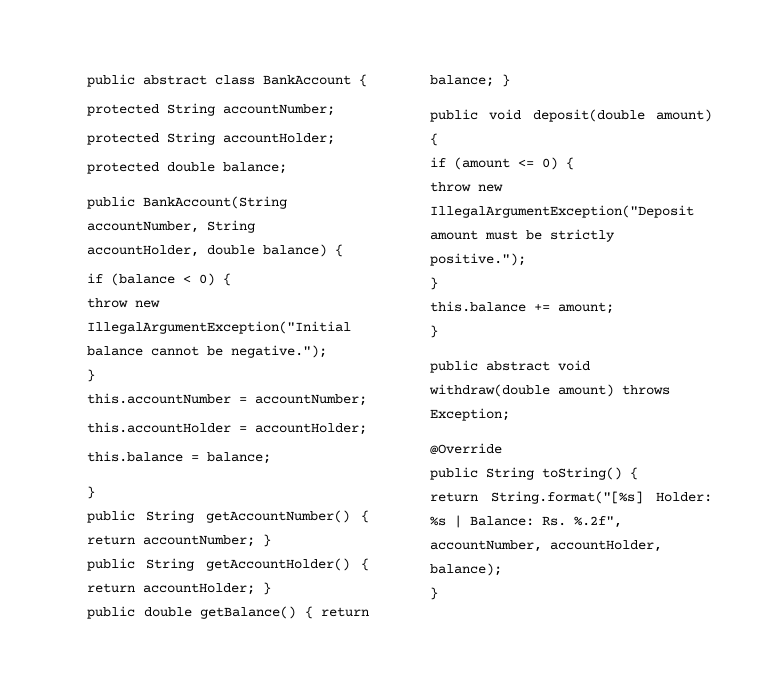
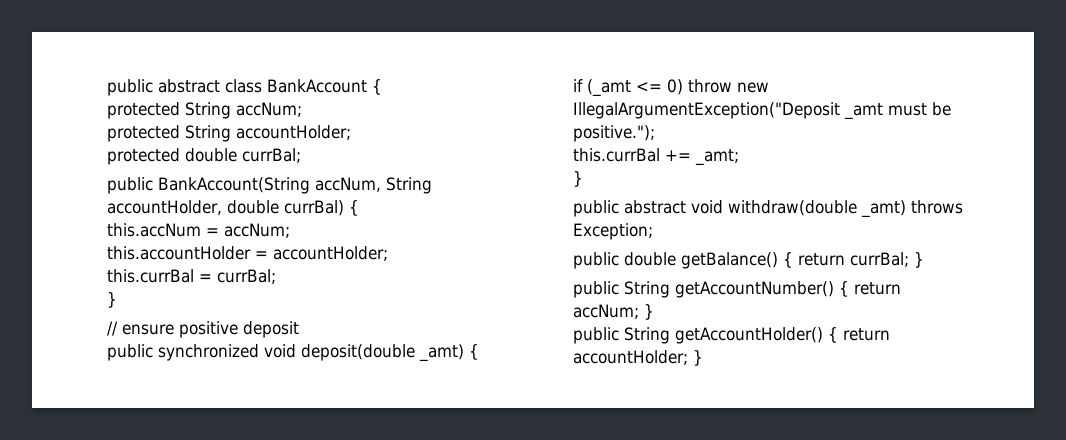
- protected String accountNumber;
+ protected String accNum;
- protected double balance;
+ protected double currBal;
- public BankAccount(String accountNumber, String accountHolder, double balance) {
- if (balance < 0) {
- throw new IllegalArgumentException("Initial balance cannot be negative.");
+ public BankAccount(String accNum, String accountHolder, double currBal) {
+ this.accNum = accNum;
+ this.accountHolder = accountHolder;
+ this.currBal = currBal;
  }
- this.accountNumber = accountNumber;
- this.accountHolder = accountHolder;
- this.balance = balance;
+ // ensure positive deposit
+ public synchronized void deposit(double _amt) {
+ if (_amt <= 0) throw new IllegalArgumentException("Deposit _amt must be positive.");
+ this.currBal += _amt;
  }
+ public abstract void withdraw(double _amt) throws Exception;
+ public double getBalance() { return currBal; }
- public String getAccountNumber() { return accountNumber; }
+ public String getAccountNumber() { return accNum; }
- public double getBalance() { return balance; }
- public void deposit(double amount) {
- if (amount <= 0) {
- throw new IllegalArgumentException("Deposit amount must be strictly positive.");
- }
- this.balance += amount;
- }
- public abstract void withdraw(double amount) throws Exception;
- @Override
- public String toString() {
- return String.format("[%s] Holder: %s | Balance: Rs. %.2f", accountNumber, accountHolder, balance);
- }

